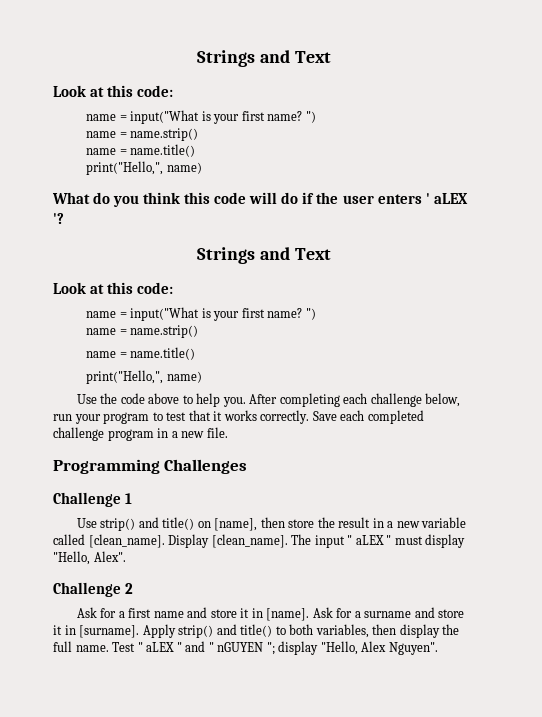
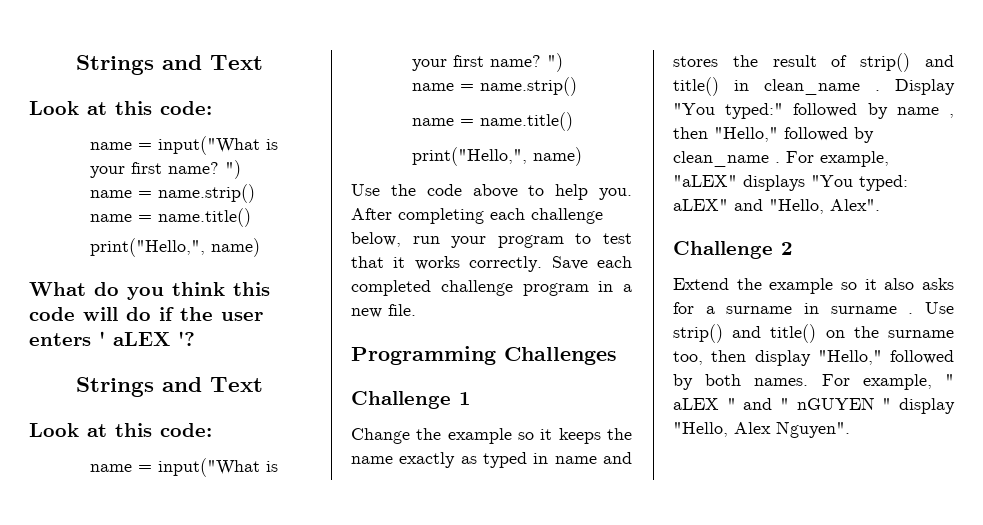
- Use strip() and title() on [name], then store the result in a new variable called [clean_name]. Display [clean_name]. The input " aLEX " must display "Hello, Alex".
+ Change the example so it keeps the name exactly as typed in name and stores the result of strip() and title() in clean_name . Display "You typed:" followed by name , then "Hello," followed by clean_name . For example, "aLEX" displays "You typed: aLEX" and "Hello, Alex".
  Challenge 2
- Ask for a first name and store it in [name]. Ask for a surname and store it in [surname]. Apply strip() and title() to both variables, then display the full name. Test " aLEX " and " nGUYEN "; display "Hello, Alex Nguyen".
+ Extend the example so it also asks for a surname in surname . Use strip() and title() on the surname too, then display "Hello," followed by both names. For example, " aLEX " and " nGUYEN " display "Hello, Alex Nguyen".

